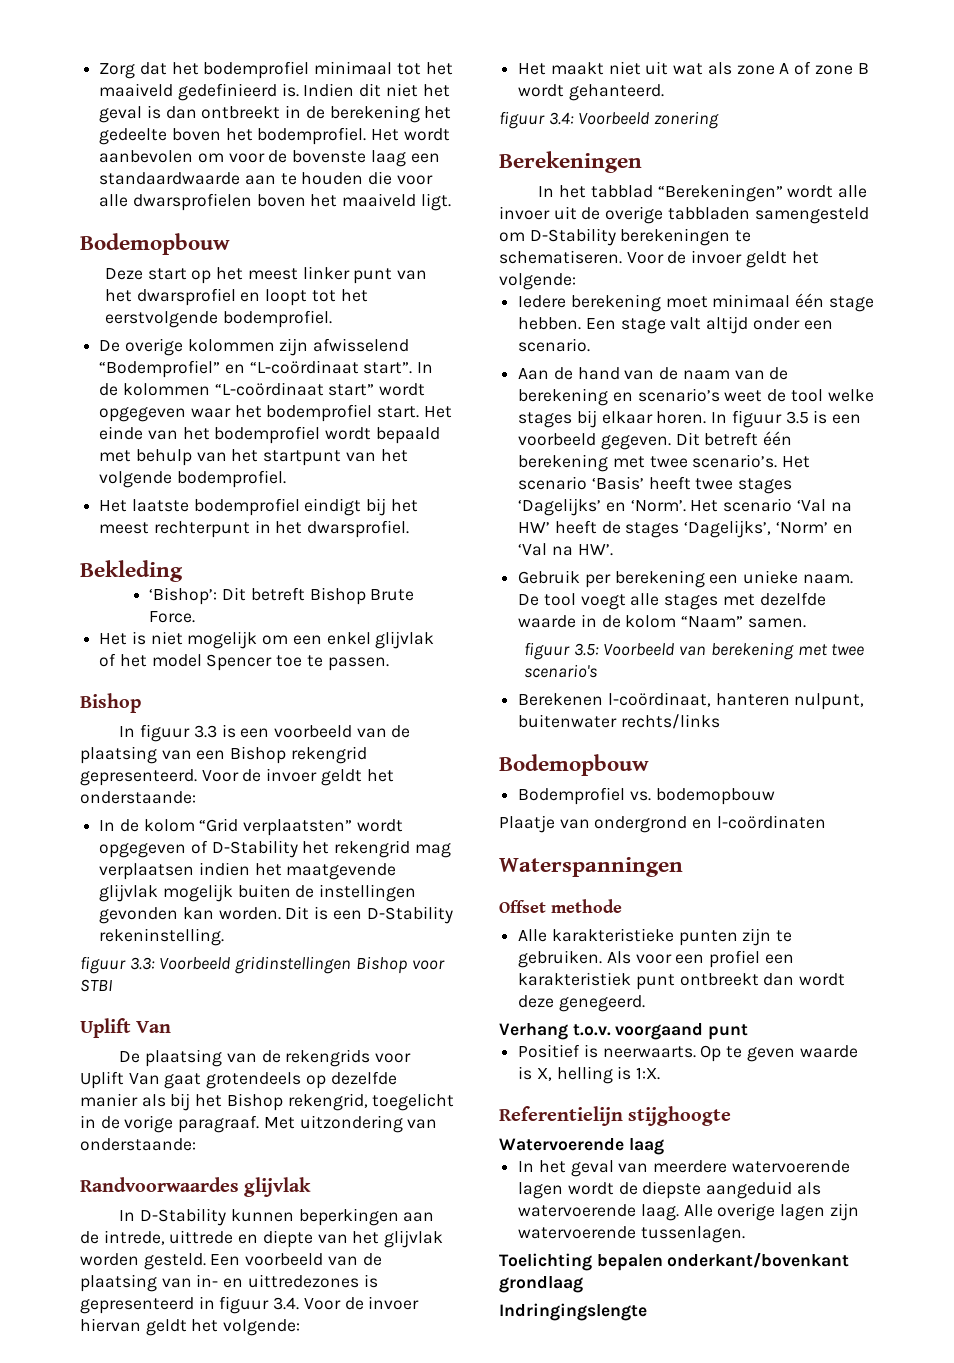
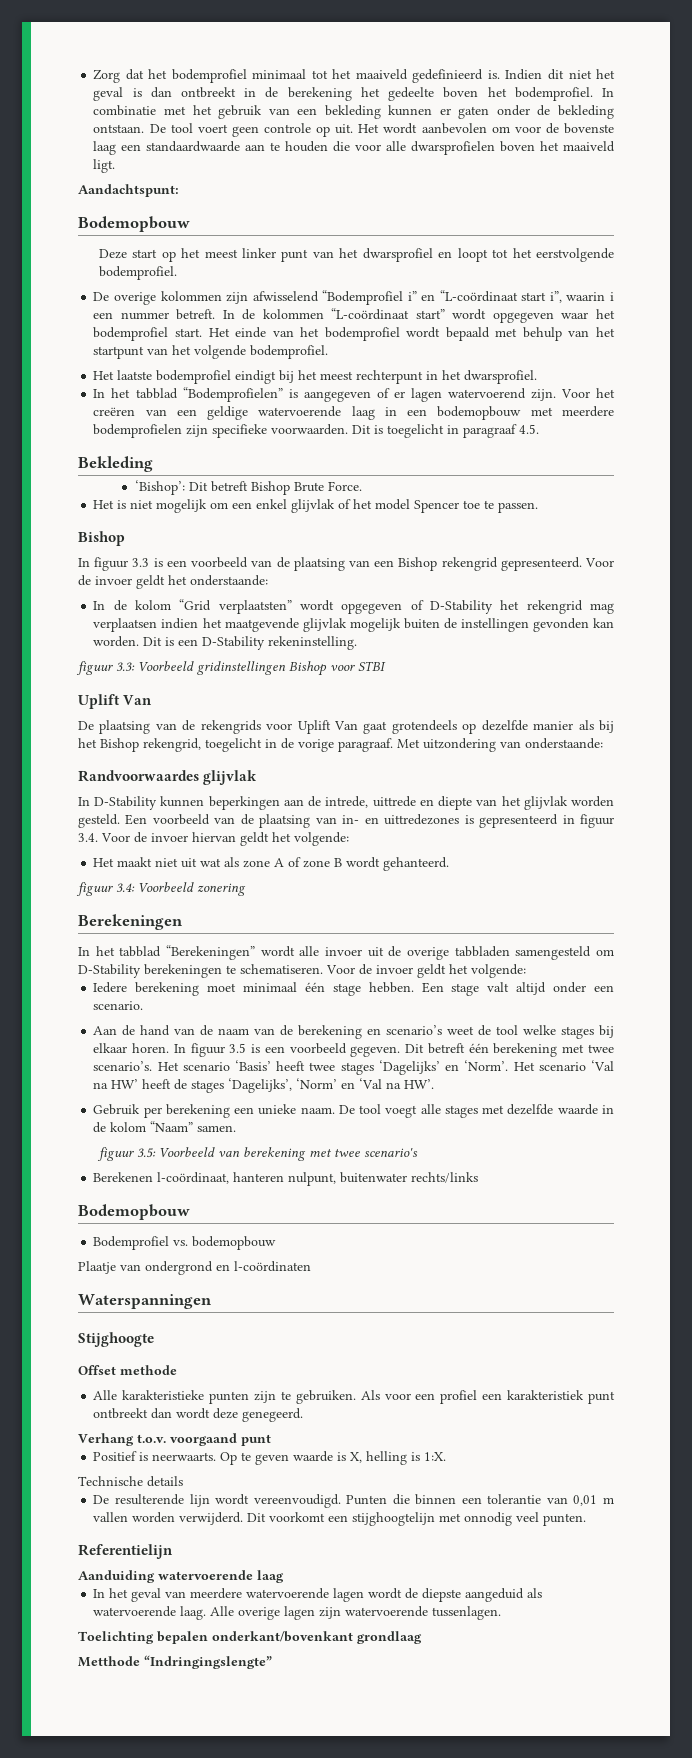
+ In combinatie met het gebruik van een bekleding kunnen er gaten onder de bekleding ontstaan. De tool voert geen controle op uit.
+ Aandachtspunt:
- De overige kolommen zijn afwisselend “Bodemprofiel” en “L-coördinaat start”.
+ De overige kolommen zijn afwisselend “Bodemprofiel i” en “L-coördinaat start i”, waarin i een nummer betreft.
+ In het tabblad “Bodemprofielen” is aangegeven of er lagen watervoerend zijn. Voor het creëren van een geldige watervoerende laag in een bodemopbouw met meerdere bodemprofielen zijn specifieke voorwaarden. Dit is toegelicht in paragraaf 4.5.
+ Stijghoogte
+ Technische details
+ De resulterende lijn wordt vereenvoudigd. Punten die binnen een tolerantie van 0,01 m vallen worden verwijderd. Dit voorkomt een stijghoogtelijn met onnodig veel punten.
- Referentielijn stijghoogte
- Watervoerende laag
+ Referentielijn
+ Aanduiding watervoerende laag
- Indringingslengte
+ Metthode “Indringingslengte”

